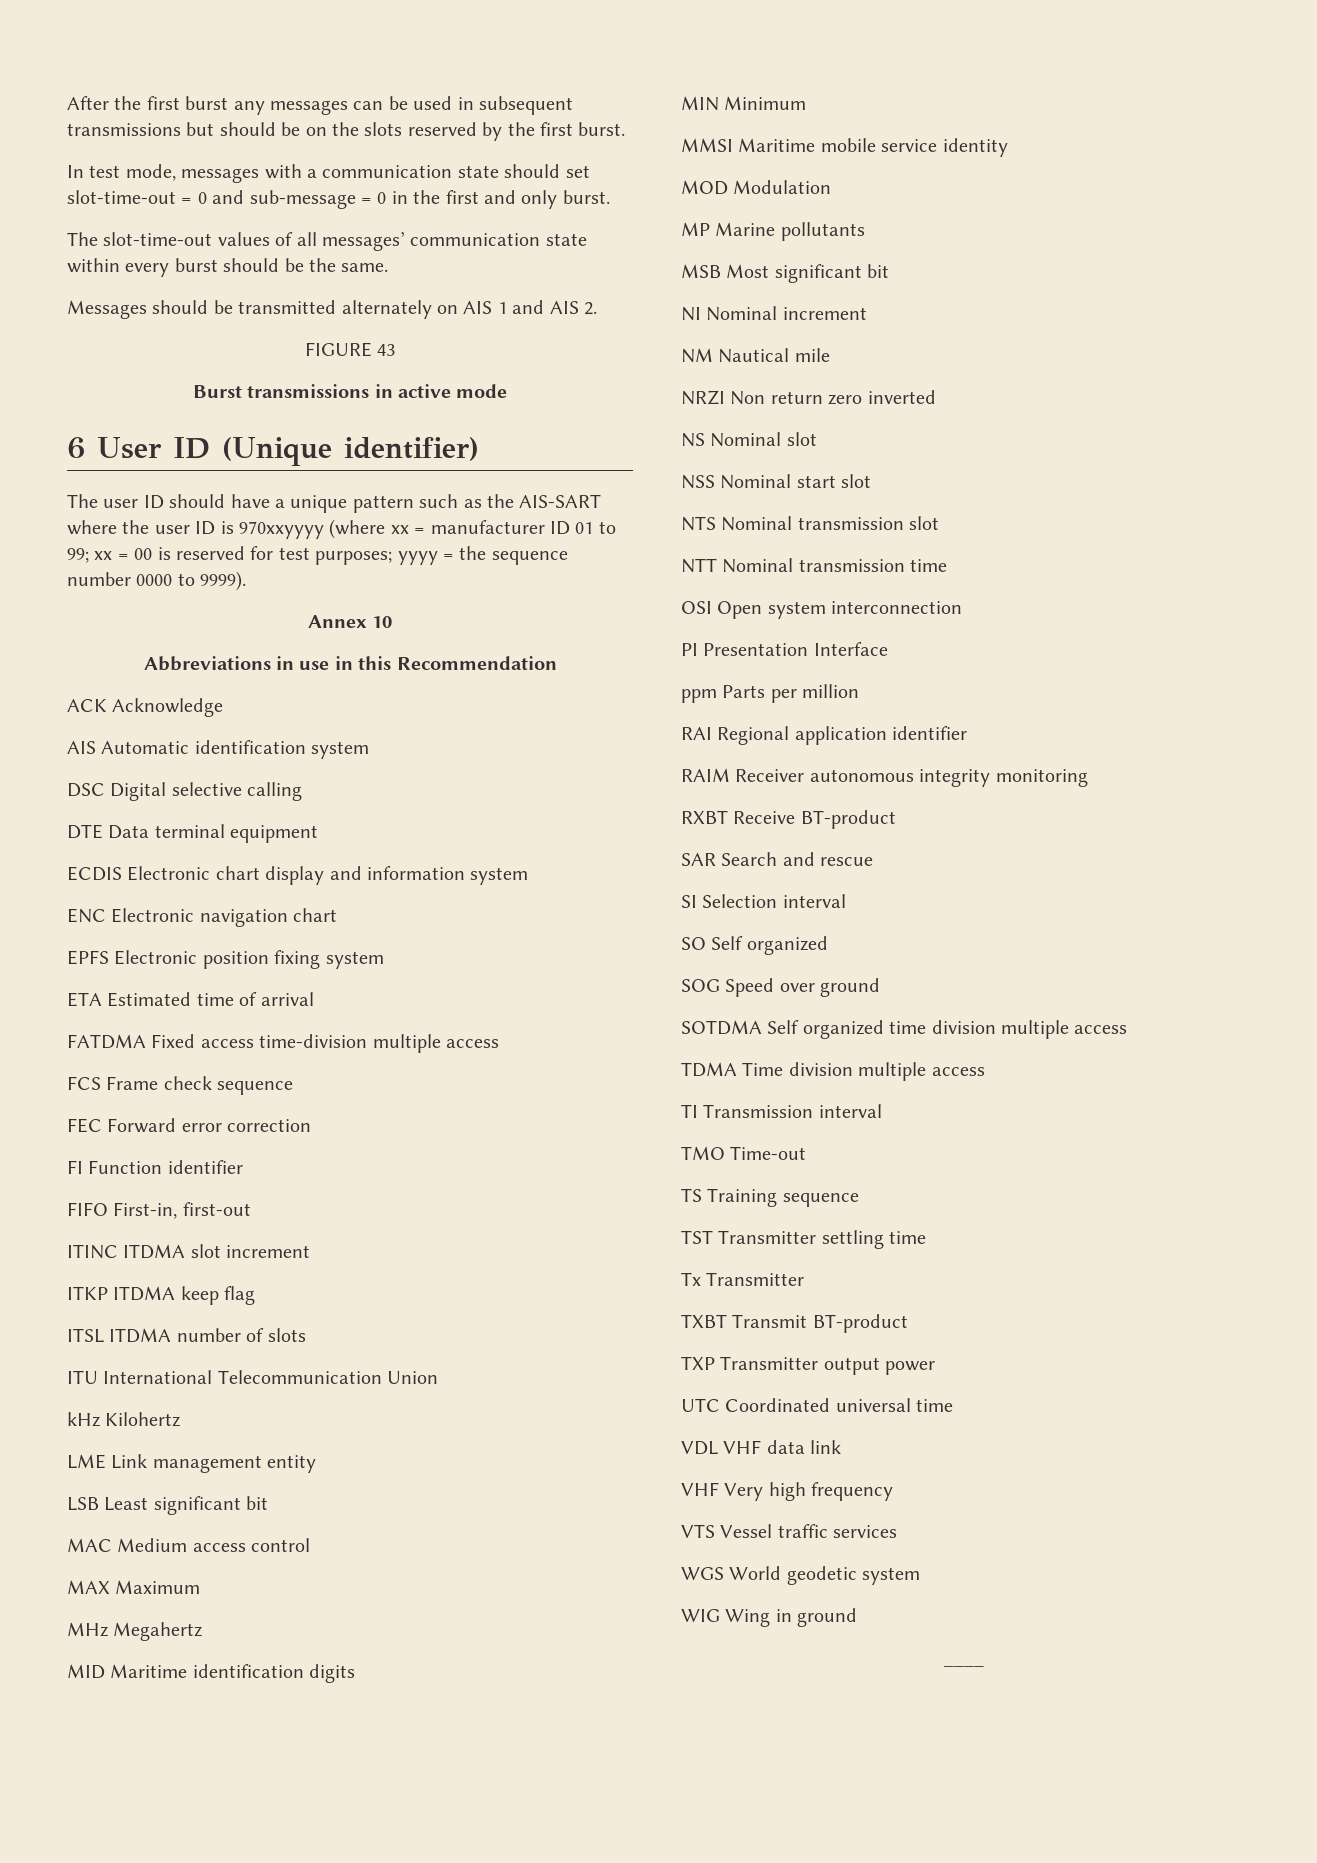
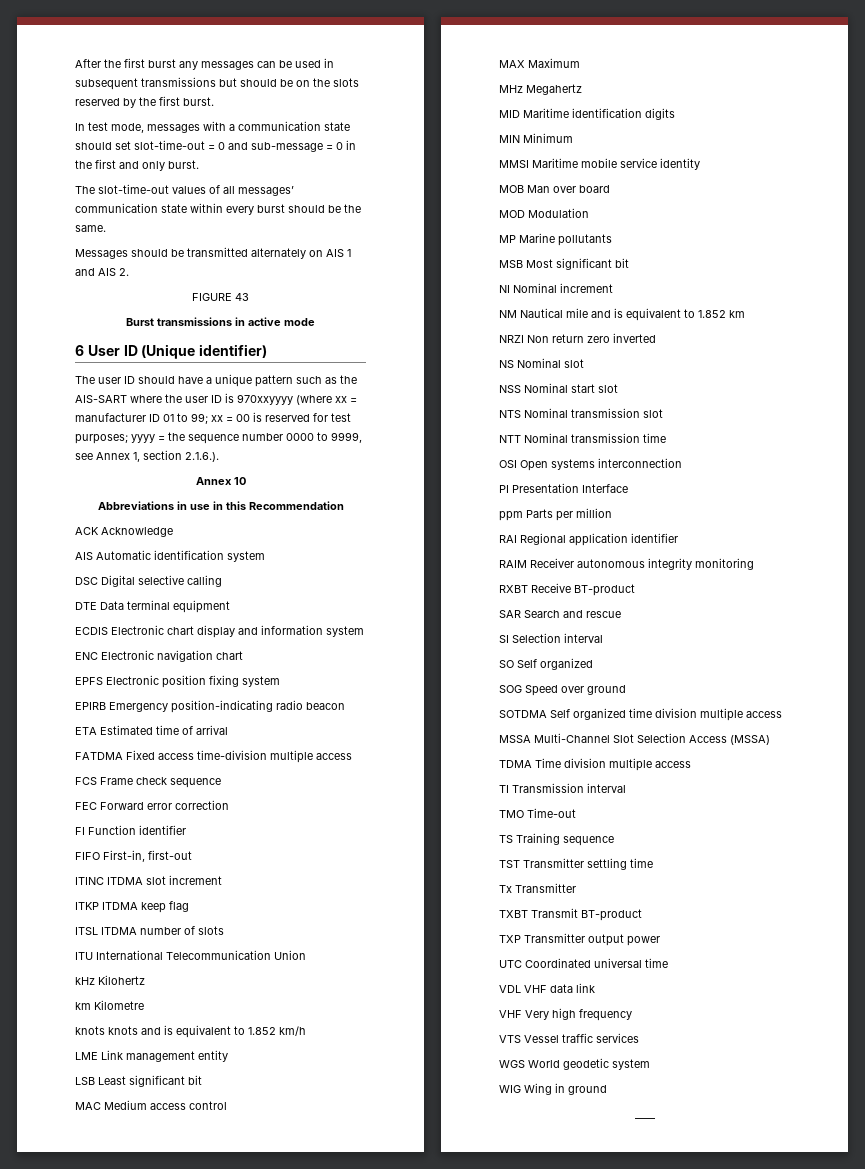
- The user ID should have a unique pattern such as the AIS-SART where the user ID is 970xxyyyy (where xx = manufacturer ID 01 to 99; xx = 00 is reserved for test purposes; yyyy = the sequence number 0000 to 9999).
+ The user ID should have a unique pattern such as the AIS-SART where the user ID is 970xxyyyy (where xx = manufacturer ID 01 to 99; xx = 00 is reserved for test purposes; yyyy = the sequence number 0000 to 9999, see Annex 1, section 2.1.6.).
+ EPIRB Emergency position-indicating radio beacon
+ km Kilometre
+ knots knots and is equivalent to 1.852 km/h
+ MOB Man over board
- NM Nautical mile
+ NM Nautical mile and is equivalent to 1.852 km
- OSI Open system interconnection
+ OSI Open systems interconnection
+ MSSA Multi-Channel Slot Selection Access (MSSA)

